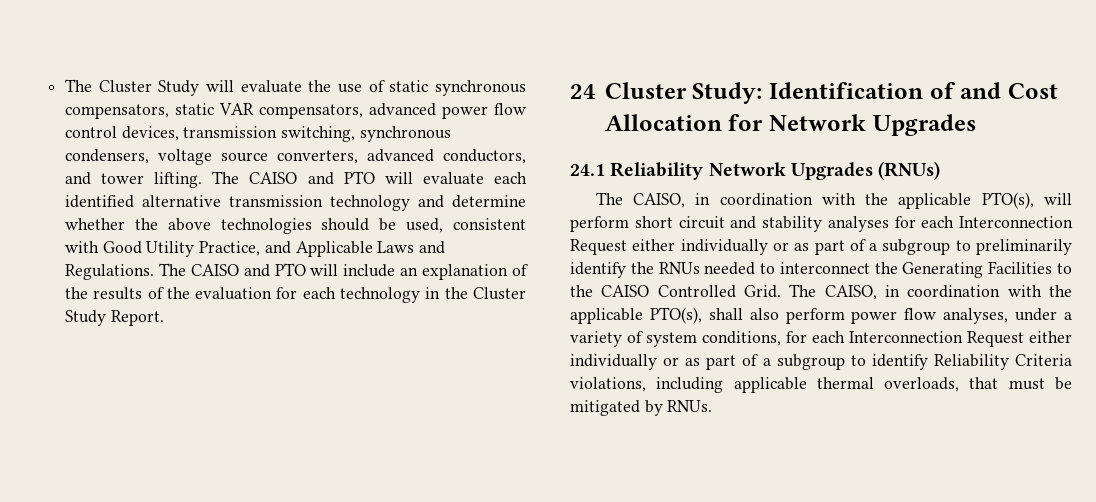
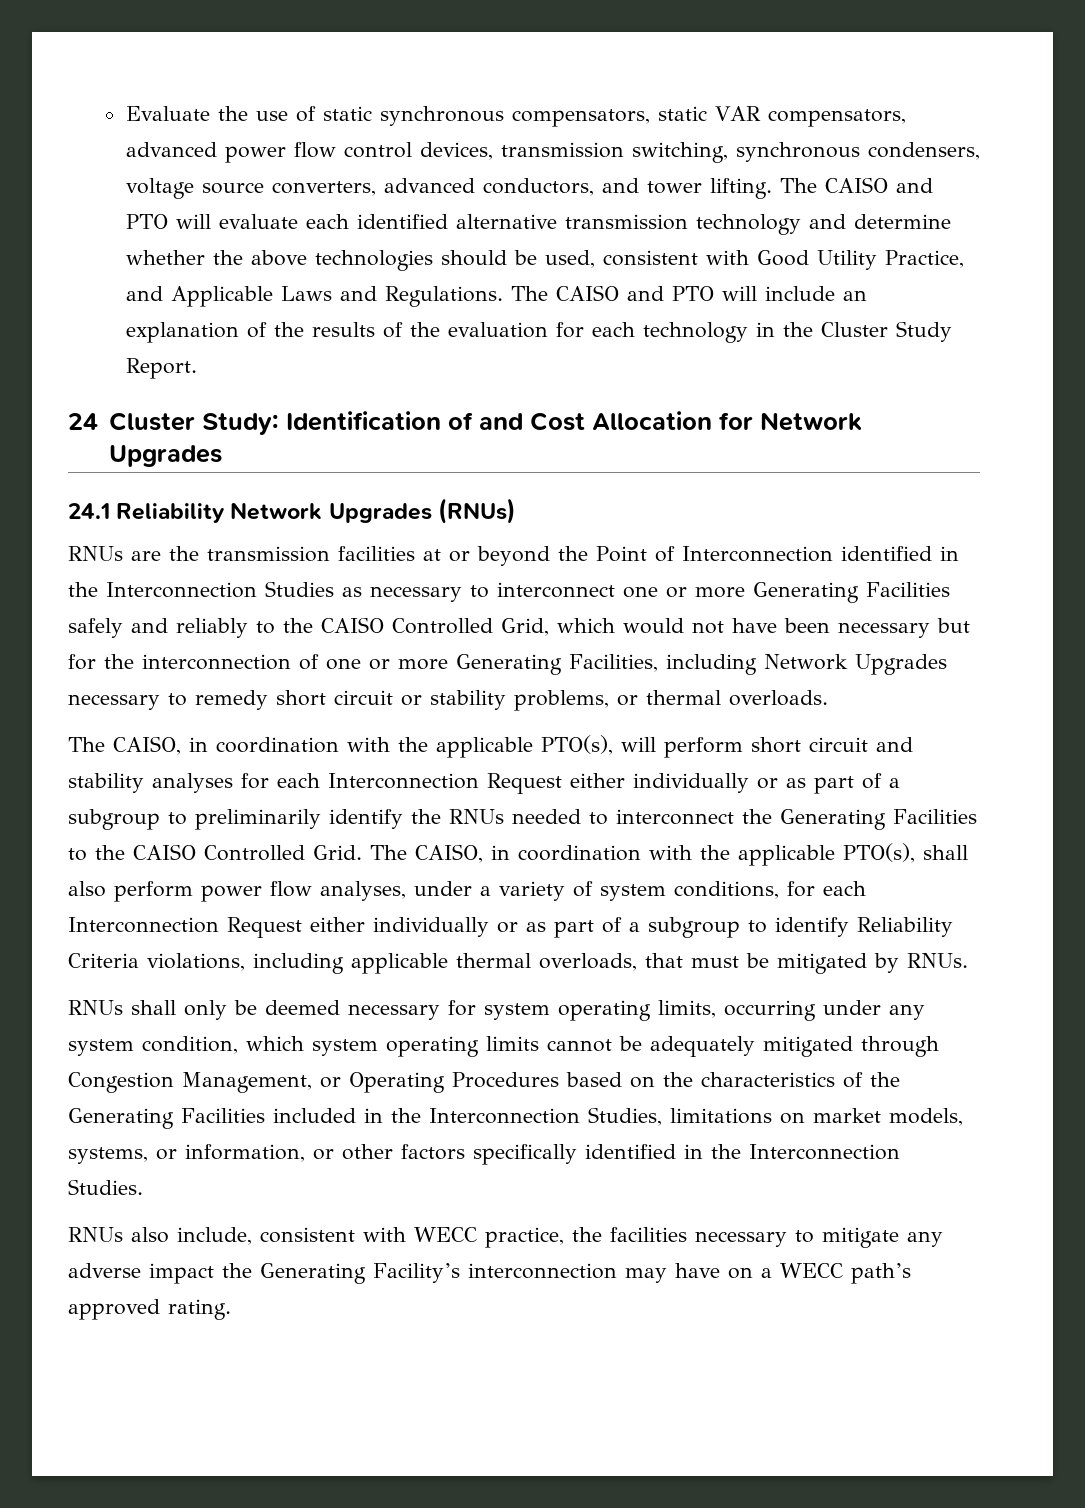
- The Cluster Study will evaluate the use of static synchronous compensators, static VAR compensators, advanced power flow control devices, transmission switching, synchronous condensers, voltage source converters, advanced conductors, and tower lifting.
+ Evaluate the use of static synchronous compensators, static VAR compensators, advanced power flow control devices, transmission switching, synchronous condensers, voltage source converters, advanced conductors, and tower lifting.
+ RNUs are the transmission facilities at or beyond the Point of Interconnection identified in the Interconnection Studies as necessary to interconnect one or more Generating Facilities safely and reliably to the CAISO Controlled Grid, which would not have been necessary but for the interconnection of one or more Generating Facilities, including Network Upgrades necessary to remedy short circuit or stability problems, or thermal overloads.
+ RNUs shall only be deemed necessary for system operating limits, occurring under any system condition, which system operating limits cannot be adequately mitigated through Congestion Management, or Operating Procedures based on the characteristics of the Generating Facilities included in the Interconnection Studies, limitations on market models, systems, or information, or other factors specifically identified in the Interconnection Studies.
+ RNUs also include, consistent with WECC practice, the facilities necessary to mitigate any adverse impact the Generating Facility’s interconnection may have on a WECC path’s approved rating.

